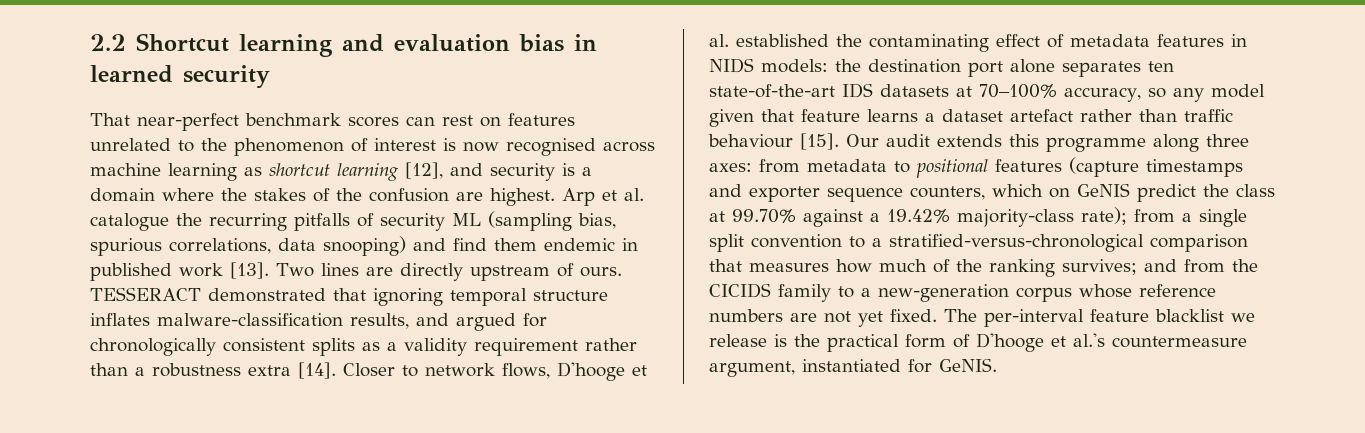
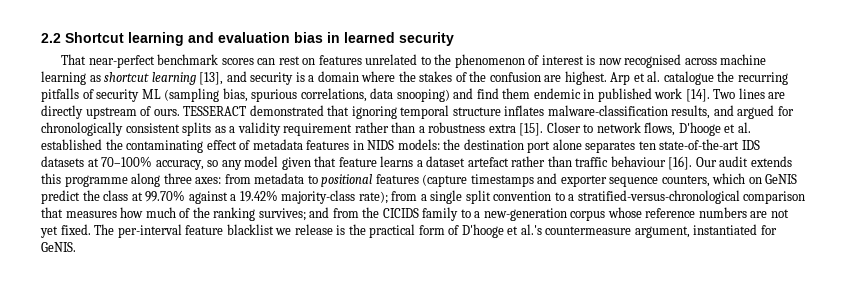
- That near-perfect benchmark scores can rest on features unrelated to the phenomenon of interest is now recognised across machine learning as shortcut learning [12], and security is a domain where the stakes of the confusion are highest.
+ That near-perfect benchmark scores can rest on features unrelated to the phenomenon of interest is now recognised across machine learning as shortcut learning [13], and security is a domain where the stakes of the confusion are highest.
- Arp et al. catalogue the recurring pitfalls of security ML (sampling bias, spurious correlations, data snooping) and find them endemic in published work [13].
+ Arp et al. catalogue the recurring pitfalls of security ML (sampling bias, spurious correlations, data snooping) and find them endemic in published work [14].
- TESSERACT demonstrated that ignoring temporal structure inflates malware-classification results, and argued for chronologically consistent splits as a validity requirement rather than a robustness extra [14].
+ TESSERACT demonstrated that ignoring temporal structure inflates malware-classification results, and argued for chronologically consistent splits as a validity requirement rather than a robustness extra [15].
- Closer to network flows, D'hooge et al. established the contaminating effect of metadata features in NIDS models: the destination port alone separates ten state-of-the-art IDS datasets at 70–100% accuracy, so any model given that feature learns a dataset artefact rather than traffic behaviour [15].
+ Closer to network flows, D'hooge et al. established the contaminating effect of metadata features in NIDS models: the destination port alone separates ten state-of-the-art IDS datasets at 70–100% accuracy, so any model given that feature learns a dataset artefact rather than traffic behaviour [16].

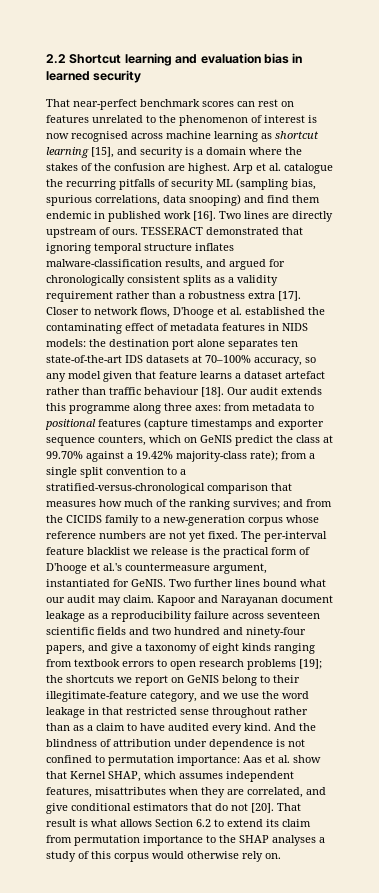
- That near-perfect benchmark scores can rest on features unrelated to the phenomenon of interest is now recognised across machine learning as shortcut learning [13], and security is a domain where the stakes of the confusion are highest.
+ That near-perfect benchmark scores can rest on features unrelated to the phenomenon of interest is now recognised across machine learning as shortcut learning [15], and security is a domain where the stakes of the confusion are highest.
- Arp et al. catalogue the recurring pitfalls of security ML (sampling bias, spurious correlations, data snooping) and find them endemic in published work [14].
+ Arp et al. catalogue the recurring pitfalls of security ML (sampling bias, spurious correlations, data snooping) and find them endemic in published work [16].
- TESSERACT demonstrated that ignoring temporal structure inflates malware-classification results, and argued for chronologically consistent splits as a validity requirement rather than a robustness extra [15].
+ TESSERACT demonstrated that ignoring temporal structure inflates malware-classification results, and argued for chronologically consistent splits as a validity requirement rather than a robustness extra [17].
- Closer to network flows, D'hooge et al. established the contaminating effect of metadata features in NIDS models: the destination port alone separates ten state-of-the-art IDS datasets at 70–100% accuracy, so any model given that feature learns a dataset artefact rather than traffic behaviour [16].
+ Closer to network flows, D'hooge et al. established the contaminating effect of metadata features in NIDS models: the destination port alone separates ten state-of-the-art IDS datasets at 70–100% accuracy, so any model given that feature learns a dataset artefact rather than traffic behaviour [18].
+ Two further lines bound what our audit may claim. Kapoor and Narayanan document leakage as a reproducibility failure across seventeen scientific fields and two hundred and ninety-four papers, and give a taxonomy of eight kinds ranging from textbook errors to open research problems [19]; the shortcuts we report on GeNIS belong to their illegitimate-feature category, and we use the word leakage in that restricted sense throughout rather than as a claim to have audited every kind. And the blindness of attribution under dependence is not confined to permutation importance: Aas et al. show that Kernel SHAP, which assumes independent features, misattributes when they are correlated, and give conditional estimators that do not [20]. That result is what allows Section 6.2 to extend its claim from permutation importance to the SHAP analyses a study of this corpus would otherwise rely on.

